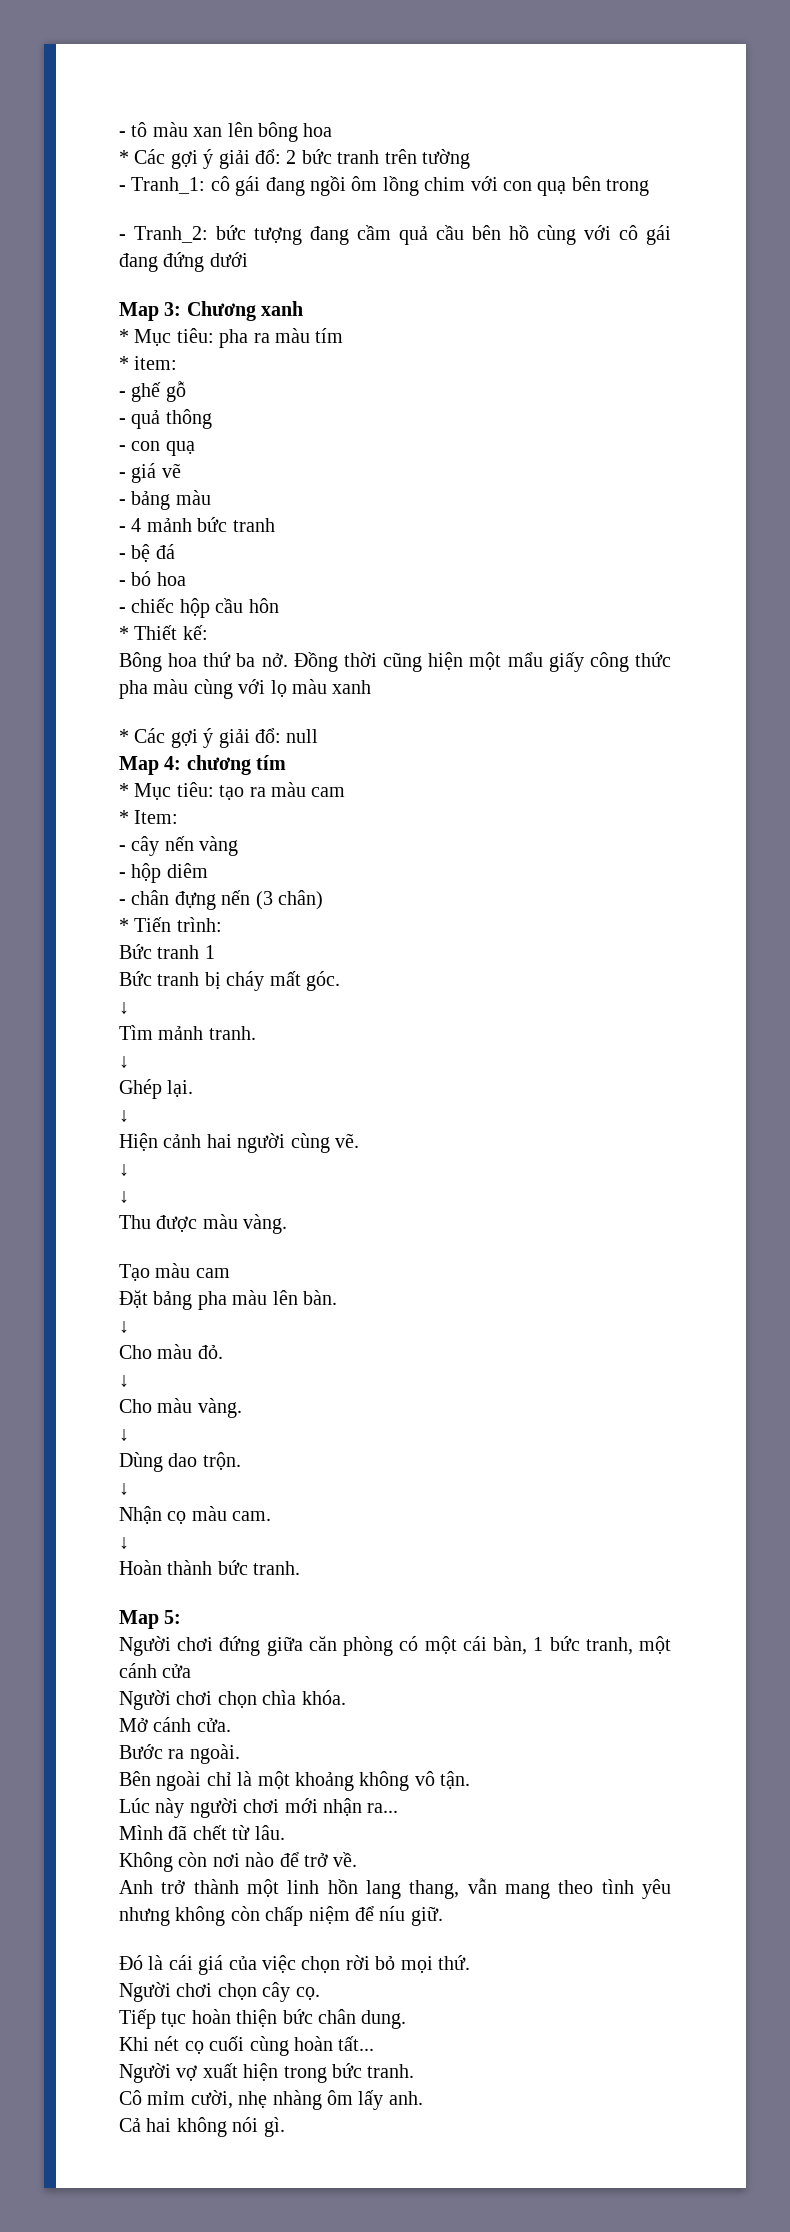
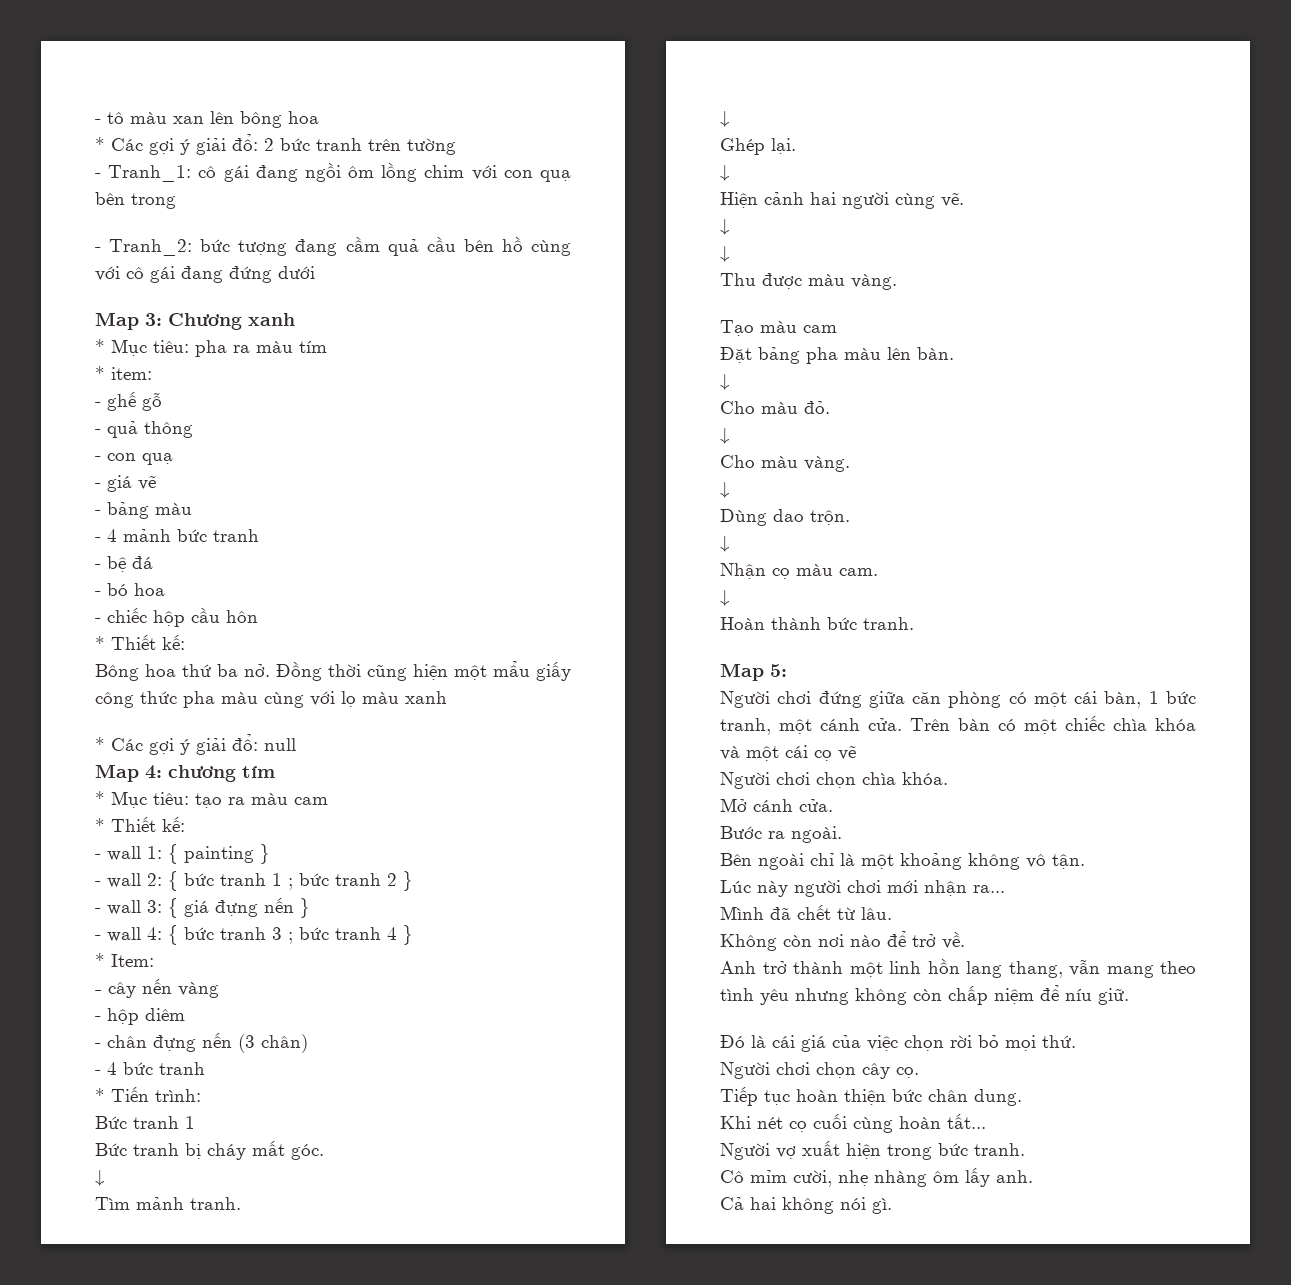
  * Mục tiêu: tạo ra màu cam
+ * Thiết kế:
+ - wall 1: { painting }
+ - wall 2: { bức tranh 1 ; bức tranh 2 }
+ - wall 3: { giá đựng nến }
+ - wall 4: { bức tranh 3 ; bức tranh 4 }
+ - 4 bức tranh
- Người chơi đứng giữa căn phòng có một cái bàn, 1 bức tranh, một cánh cửa
+ Người chơi đứng giữa căn phòng có một cái bàn, 1 bức tranh, một cánh cửa. Trên bàn có một chiếc chìa khóa và một cái cọ vẽ

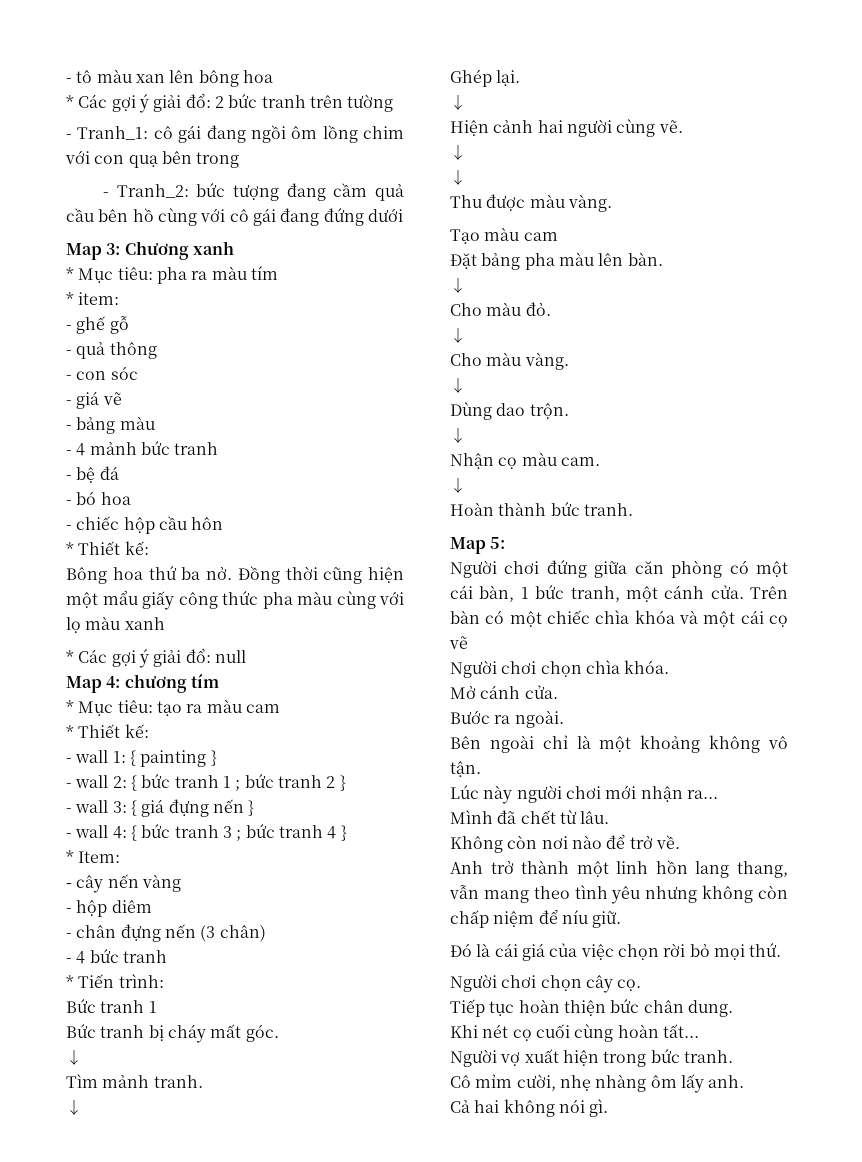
- - con quạ
+ - con sóc

